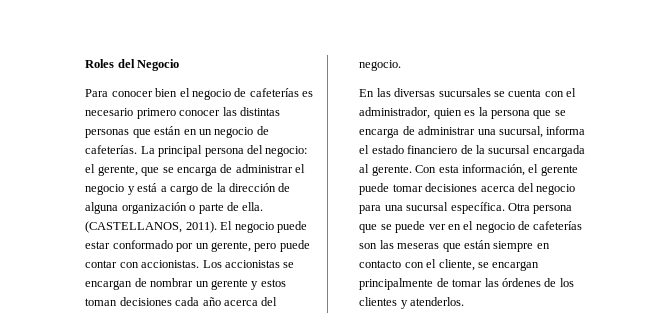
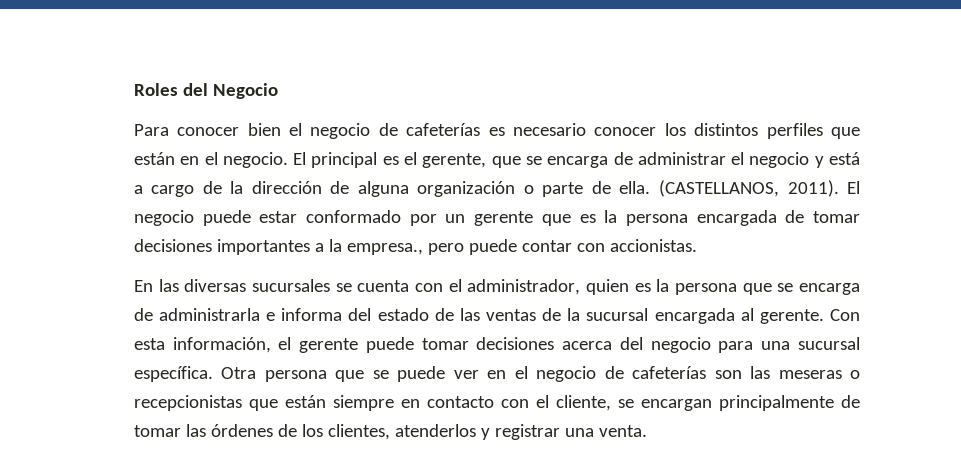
- Para conocer bien el negocio de cafeterías es necesario primero conocer las distintas personas que están en un negocio de cafeterías. La principal persona del negocio: el gerente, que se encarga de administrar el negocio y está a cargo de la dirección de alguna organización o parte de ella.
+ Para conocer bien el negocio de cafeterías es necesario conocer los distintos perfiles que están en el negocio. El principal es el gerente, que se encarga de administrar el negocio y está a cargo de la dirección de alguna organización o parte de ella.
- El negocio puede estar conformado por un gerente, pero puede contar con accionistas. Los accionistas se encargan de nombrar un gerente y estos toman decisiones cada año acerca del negocio.
+ El negocio puede estar conformado por un gerente que es la persona encargada de tomar decisiones importantes a la empresa., pero puede contar con accionistas.
- En las diversas sucursales se cuenta con el administrador, quien es la persona que se encarga de administrar una sucursal, informa el estado financiero de la sucursal encargada al gerente.
+ En las diversas sucursales se cuenta con el administrador, quien es la persona que se encarga de administrarla e informa del estado de las ventas de la sucursal encargada al gerente.
- Otra persona que se puede ver en el negocio de cafeterías son las meseras que están siempre en contacto con el cliente, se encargan principalmente de tomar las órdenes de los clientes y atenderlos.
+ Otra persona que se puede ver en el negocio de cafeterías son las meseras o recepcionistas que están siempre en contacto con el cliente, se encargan principalmente de tomar las órdenes de los clientes, atenderlos y registrar una venta.

